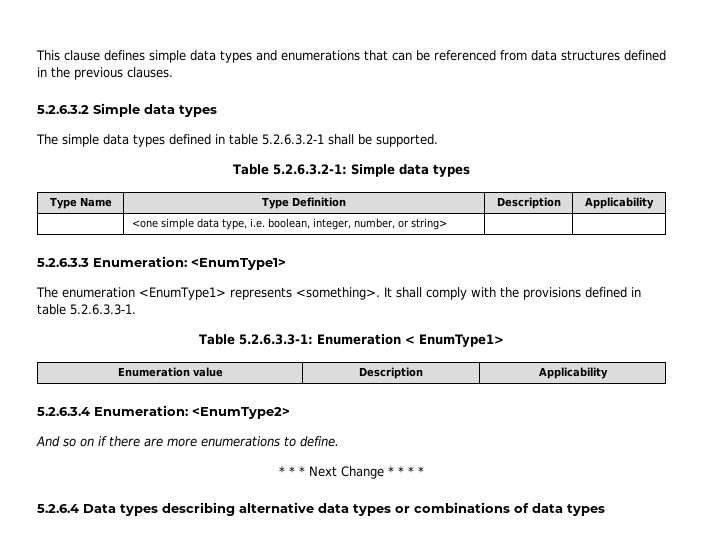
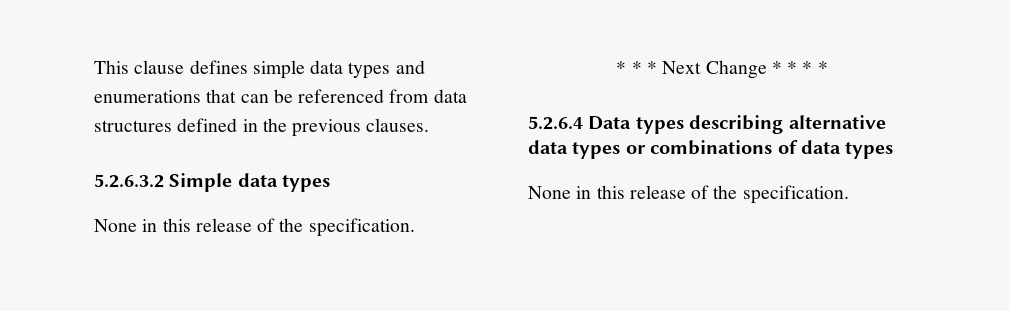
  5.2.6.3.2 Simple data types
- The simple data types defined in table 5.2.6.3.2-1 shall be supported.
- Table 5.2.6.3.2-1: Simple data types
- Type Name | Type Definition | Description | Applicability
- | <one simple data type, i.e. boolean, integer, number, or string> | |
- 5.2.6.3.3 Enumeration: <EnumType1>
- The enumeration <EnumType1> represents <something>. It shall comply with the provisions defined in table 5.2.6.3.3-1.
- Table 5.2.6.3.3-1: Enumeration < EnumType1>
- Enumeration value | Description | Applicability
- 5.2.6.3.4 Enumeration: <EnumType2>
- And so on if there are more enumerations to define.
+ None in this release of the specification.
  5.2.6.4 Data types describing alternative data types or combinations of data types
+ None in this release of the specification.

